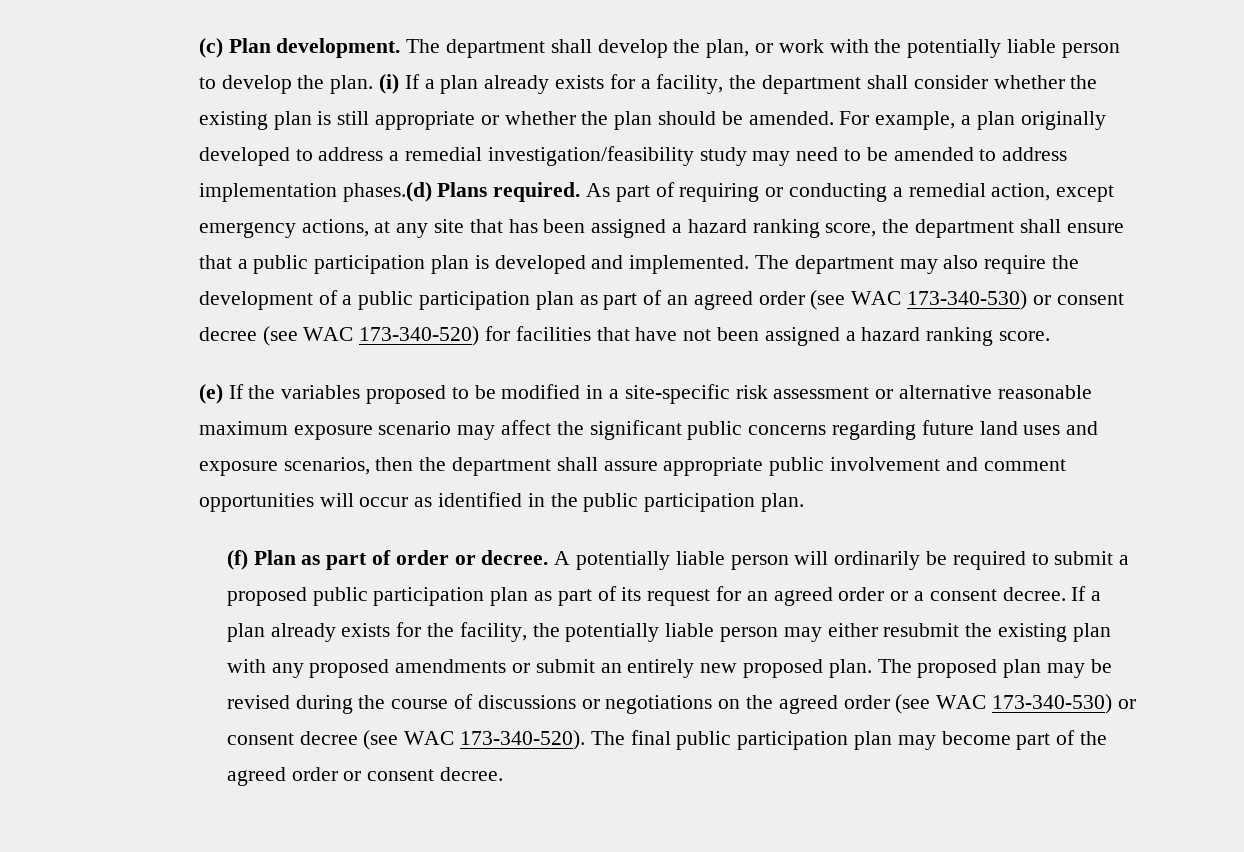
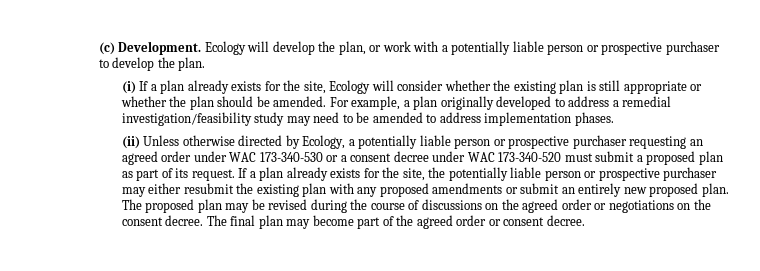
- (c) Plan development. The department shall develop the plan, or work with the potentially liable person to develop the plan. (i) If a plan already exists for a facility, the department shall consider whether the existing plan is still appropriate or whether the plan should be amended.
+ (c) Development. Ecology will develop the plan, or work with a potentially liable person or prospective purchaser to develop the plan.
+ (i) If a plan already exists for the site, Ecology will consider whether the existing plan is still appropriate or whether the plan should be amended.
- For example, a plan originally developed to address a remedial investigation/feasibility study may need to be amended to address implementation phases.(d) Plans required. As part of requiring or conducting a remedial action, except emergency actions, at any site that has been assigned a hazard ranking score, the department shall ensure that a public participation plan is developed and implemented. The department may also require the development of a public participation plan as part of an agreed order (see WAC 173-340-530) or consent decree (see WAC 173-340-520) for facilities that have not been assigned a hazard ranking score.
- (e) If the variables proposed to be modified in a site-specific risk assessment or alternative reasonable maximum exposure scenario may affect the significant public concerns regarding future land uses and exposure scenarios, then the department shall assure appropriate public involvement and comment opportunities will occur as identified in the public participation plan.
- (f) Plan as part of order or decree. A potentially liable person will ordinarily be required to submit a proposed public participation plan as part of its request for an agreed order or a consent decree. If a plan already exists for the facility, the potentially liable person may either resubmit the existing plan with any proposed amendments or submit an entirely new proposed plan.
+ For example, a plan originally developed to address a remedial investigation/feasibility study may need to be amended to address implementation phases.
+ (ii) Unless otherwise directed by Ecology, a potentially liable person or prospective purchaser requesting an agreed order under WAC 173-340-530 or a consent decree under WAC 173-340-520 must submit a proposed plan as part of its request. If a plan already exists for the site, the potentially liable person or prospective purchaser may either resubmit the existing plan with any proposed amendments or submit an entirely new proposed plan.
- The proposed plan may be revised during the course of discussions or negotiations on the agreed order (see WAC 173-340-530) or consent decree (see WAC 173-340-520). The final public participation plan may become part of the agreed order or consent decree.
+ The proposed plan may be revised during the course of discussions on the agreed order or negotiations on the consent decree. The final plan may become part of the agreed order or consent decree.

